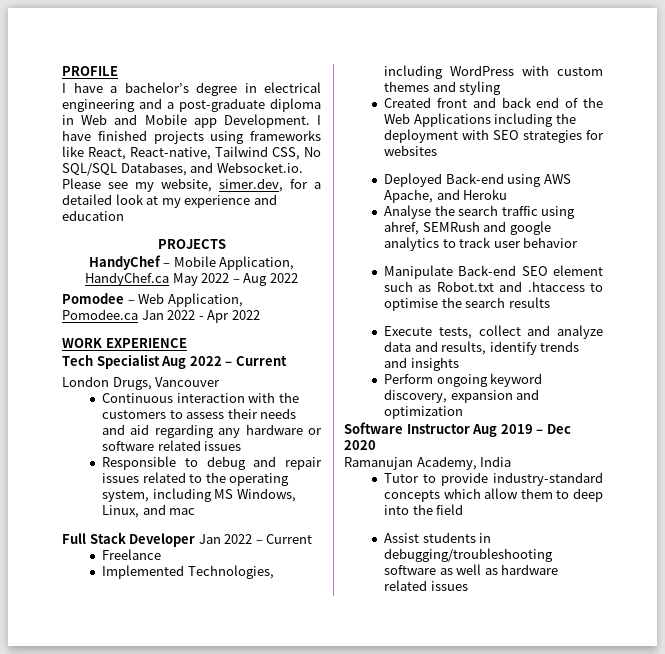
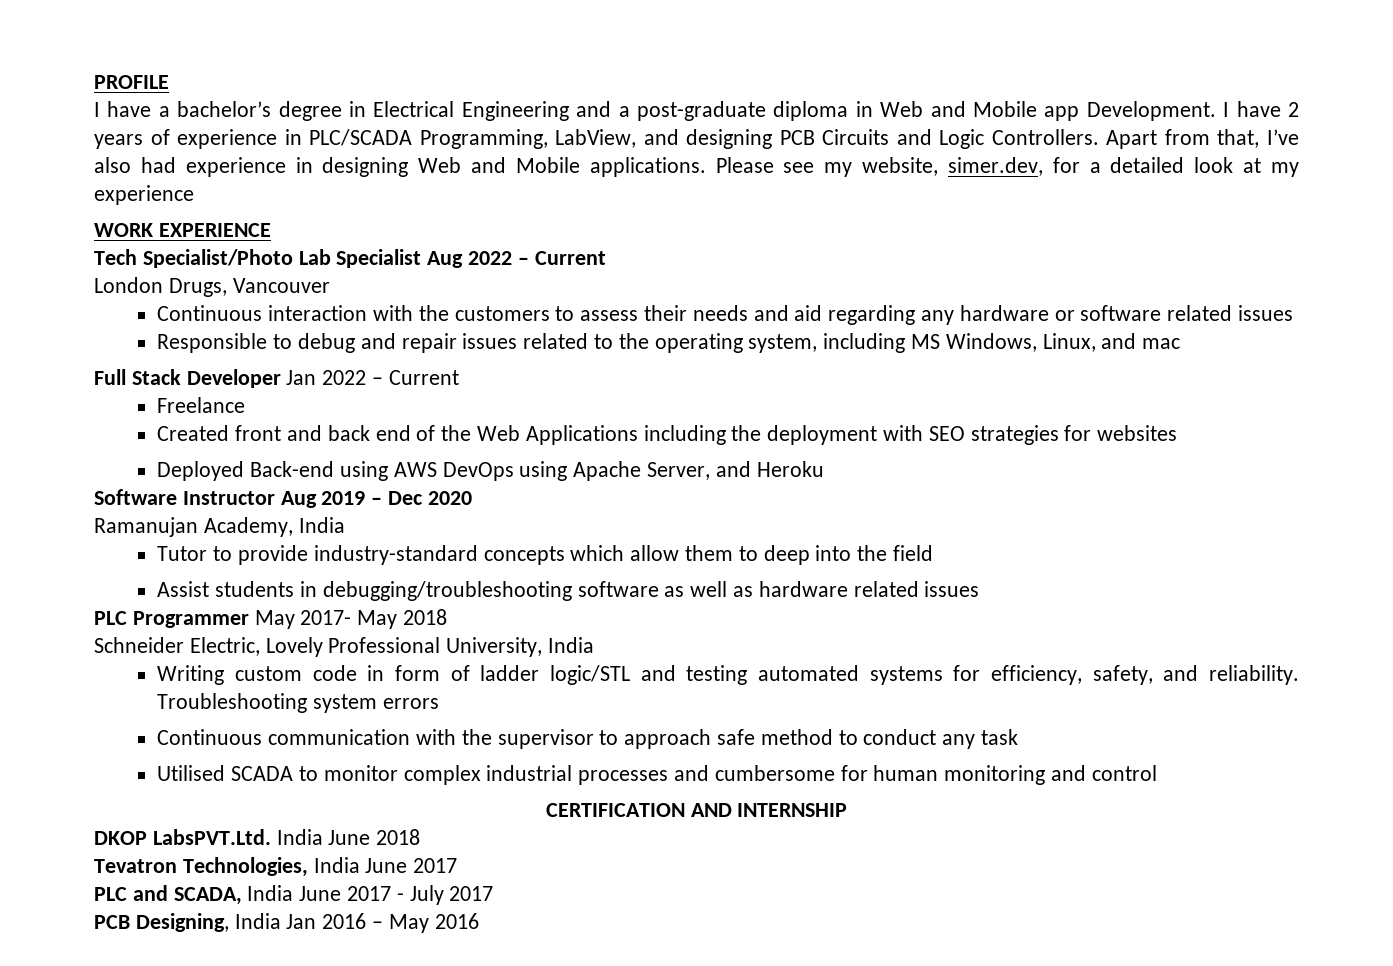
- I have a bachelor’s degree in electrical engineering and a post-graduate diploma in Web and Mobile app Development.
+ I have a bachelor’s degree in Electrical Engineering and a post-graduate diploma in Web and Mobile app Development.
- I have finished projects using frameworks like React, React-native, Tailwind CSS, No SQL/SQL Databases, and Websocket.io. Please see my website, simer.dev, for a detailed look at my experience and education
- PROJECTS
- HandyChef – Mobile Application, HandyChef.ca May 2022 – Aug 2022
- Pomodee – Web Application, Pomodee.ca Jan 2022 - Apr 2022
+ I have 2 years of experience in PLC/SCADA Programming, LabView, and designing PCB Circuits and Logic Controllers. Apart from that, I’ve also had experience in designing Web and Mobile applications. Please see my website, simer.dev, for a detailed look at my experience
- Tech Specialist Aug 2022 – Current
+ Tech Specialist/Photo Lab Specialist Aug 2022 – Current
- Implemented Technologies, including WordPress with custom themes and styling
- Deployed Back-end using AWS Apache, and Heroku
- Analyse the search traffic using ahref, SEMRush and google analytics to track user behavior
- Manipulate Back-end SEO element such as Robot.txt and .htaccess to optimise the search results
- Execute tests, collect and analyze data and results, identify trends and insights
- Perform ongoing keyword discovery, expansion and optimization
+ Deployed Back-end using AWS DevOps using Apache Server, and Heroku
+ PLC Programmer May 2017- May 2018
+ Schneider Electric, Lovely Professional University, India
+ Writing custom code in form of ladder logic/STL and testing automated systems for efficiency, safety, and reliability. Troubleshooting system errors
+ Continuous communication with the supervisor to approach safe method to conduct any task
+ Utilised SCADA to monitor complex industrial processes and cumbersome for human monitoring and control
+ CERTIFICATION AND INTERNSHIP
+ DKOP LabsPVT.Ltd. India June 2018
+ Tevatron Technologies, India June 2017
+ PLC and SCADA, India June 2017 - July 2017
+ PCB Designing, India Jan 2016 – May 2016

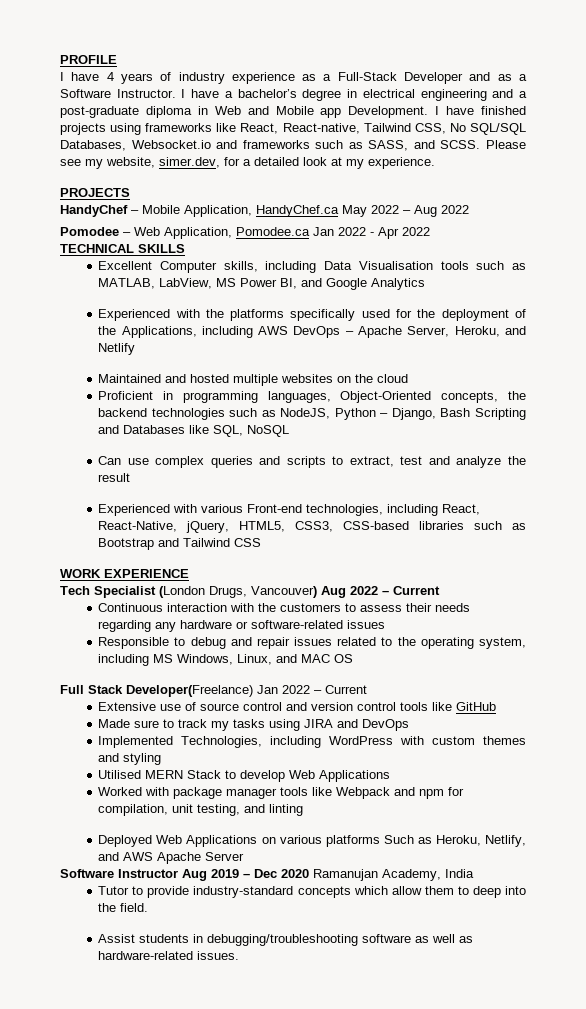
- I have a bachelor’s degree in Electrical Engineering and a post-graduate diploma in Web and Mobile app Development.
+ I have 4 years of industry experience as a Full-Stack Developer and as a Software Instructor. I have a bachelor’s degree in electrical engineering and a post-graduate diploma in Web and Mobile app Development.
- I have 2 years of experience in PLC/SCADA Programming, LabView, and designing PCB Circuits and Logic Controllers. Apart from that, I’ve also had experience in designing Web and Mobile applications.
+ I have finished projects using frameworks like React, React-native, Tailwind CSS, No SQL/SQL Databases, Websocket.io and frameworks such as SASS, and SCSS.
- Please see my website, simer.dev, for a detailed look at my experience
+ Please see my website, simer.dev, for a detailed look at my experience.
+ PROJECTS
+ HandyChef – Mobile Application, HandyChef.ca May 2022 – Aug 2022
+ Pomodee – Web Application, Pomodee.ca Jan 2022 - Apr 2022
+ TECHNICAL SKILLS
+ Excellent Computer skills, including Data Visualisation tools such as MATLAB, LabView, MS Power BI, and Google Analytics
+ Experienced with the platforms specifically used for the deployment of the Applications, including AWS DevOps – Apache Server, Heroku, and Netlify
+ Maintained and hosted multiple websites on the cloud
+ Proficient in programming languages, Object-Oriented concepts, the backend technologies such as NodeJS, Python – Django, Bash Scripting and Databases like SQL, NoSQL
+ Can use complex queries and scripts to extract, test and analyze the result
+ Experienced with various Front-end technologies, including React, React-Native, jQuery, HTML5, CSS3, CSS-based libraries such as Bootstrap and Tailwind CSS
- Tech Specialist/Photo Lab Specialist Aug 2022 – Current
+ Tech Specialist (London Drugs, Vancouver) Aug 2022 – Current
- London Drugs, Vancouver
- Continuous interaction with the customers to assess their needs and aid regarding any hardware or software related issues
+ Continuous interaction with the customers to assess their needs regarding any hardware or software-related issues
- Responsible to debug and repair issues related to the operating system, including MS Windows, Linux, and mac
+ Responsible to debug and repair issues related to the operating system, including MS Windows, Linux, and MAC OS
- Full Stack Developer Jan 2022 – Current
+ Full Stack Developer(Freelance) Jan 2022 – Current
- Freelance
- Created front and back end of the Web Applications including the deployment with SEO strategies for websites
- Deployed Back-end using AWS DevOps using Apache Server, and Heroku
+ Extensive use of source control and version control tools like GitHub
+ Made sure to track my tasks using JIRA and DevOps
+ Implemented Technologies, including WordPress with custom themes and styling
+ Utilised MERN Stack to develop Web Applications
+ Worked with package manager tools like Webpack and npm for compilation, unit testing, and linting
+ Deployed Web Applications on various platforms Such as Heroku, Netlify, and AWS Apache Server
- Software Instructor Aug 2019 – Dec 2020
- Ramanujan Academy, India
+ Software Instructor Aug 2019 – Dec 2020 Ramanujan Academy, India
- Tutor to provide industry-standard concepts which allow them to deep into the field
+ Tutor to provide industry-standard concepts which allow them to deep into the field.
- Assist students in debugging/troubleshooting software as well as hardware related issues
- PLC Programmer May 2017- May 2018
- Schneider Electric, Lovely Professional University, India
- Writing custom code in form of ladder logic/STL and testing automated systems for efficiency, safety, and reliability. Troubleshooting system errors
- Continuous communication with the supervisor to approach safe method to conduct any task
- Utilised SCADA to monitor complex industrial processes and cumbersome for human monitoring and control
- CERTIFICATION AND INTERNSHIP
- DKOP LabsPVT.Ltd. India June 2018
- Tevatron Technologies, India June 2017
- PLC and SCADA, India June 2017 - July 2017
- PCB Designing, India Jan 2016 – May 2016
+ Assist students in debugging/troubleshooting software as well as hardware-related issues.

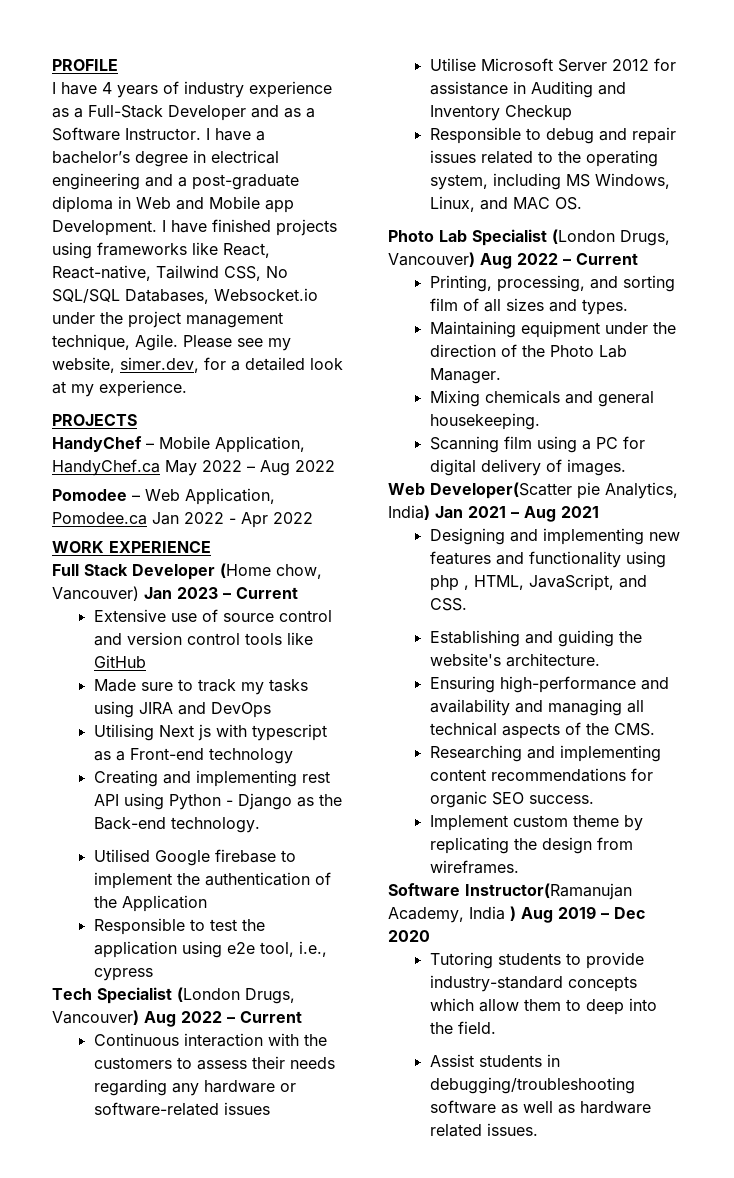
- I have finished projects using frameworks like React, React-native, Tailwind CSS, No SQL/SQL Databases, Websocket.io and frameworks such as SASS, and SCSS.
+ I have finished projects using frameworks like React, React-native, Tailwind CSS, No SQL/SQL Databases, Websocket.io under the project management technique, Agile.
- TECHNICAL SKILLS
- Excellent Computer skills, including Data Visualisation tools such as MATLAB, LabView, MS Power BI, and Google Analytics
- Experienced with the platforms specifically used for the deployment of the Applications, including AWS DevOps – Apache Server, Heroku, and Netlify
- Maintained and hosted multiple websites on the cloud
- Proficient in programming languages, Object-Oriented concepts, the backend technologies such as NodeJS, Python – Django, Bash Scripting and Databases like SQL, NoSQL
- Can use complex queries and scripts to extract, test and analyze the result
- Experienced with various Front-end technologies, including React, React-Native, jQuery, HTML5, CSS3, CSS-based libraries such as Bootstrap and Tailwind CSS
  WORK EXPERIENCE
+ Full Stack Developer (Home chow, Vancouver) Jan 2023 – Current
+ Extensive use of source control and version control tools like GitHub
+ Made sure to track my tasks using JIRA and DevOps
+ Utilising Next js with typescript as a Front-end technology
+ Creating and implementing rest API using Python - Django as the Back-end technology.
+ Utilised Google firebase to implement the authentication of the Application
+ Responsible to test the application using e2e tool, i.e., cypress
+ Utilise Microsoft Server 2012 for assistance in Auditing and Inventory Checkup
- Responsible to debug and repair issues related to the operating system, including MS Windows, Linux, and MAC OS
- Full Stack Developer(Freelance) Jan 2022 – Current
- Extensive use of source control and version control tools like GitHub
- Made sure to track my tasks using JIRA and DevOps
- Implemented Technologies, including WordPress with custom themes and styling
- Utilised MERN Stack to develop Web Applications
- Worked with package manager tools like Webpack and npm for compilation, unit testing, and linting
- Deployed Web Applications on various platforms Such as Heroku, Netlify, and AWS Apache Server
- Software Instructor Aug 2019 – Dec 2020 Ramanujan Academy, India
- Tutor to provide industry-standard concepts which allow them to deep into the field.
+ Responsible to debug and repair issues related to the operating system, including MS Windows, Linux, and MAC OS.
+ Photo Lab Specialist (London Drugs, Vancouver) Aug 2022 – Current
+ Printing, processing, and sorting film of all sizes and types.
+ Maintaining equipment under the direction of the Photo Lab Manager.
+ Mixing chemicals and general housekeeping.
+ Scanning film using a PC for digital delivery of images.
+ Web Developer(Scatter pie Analytics, India) Jan 2021 – Aug 2021
+ Designing and implementing new features and functionality using php , HTML, JavaScript, and CSS.
+ Establishing and guiding the website's architecture.
+ Ensuring high-performance and availability and managing all technical aspects of the CMS.
+ Researching and implementing content recommendations for organic SEO success.
+ Implement custom theme by replicating the design from wireframes.
+ Software Instructor(Ramanujan Academy, India ) Aug 2019 – Dec 2020
+ Tutoring students to provide industry-standard concepts which allow them to deep into the field.
- Assist students in debugging/troubleshooting software as well as hardware-related issues.
+ Assist students in debugging/troubleshooting software as well as hardware related issues.

